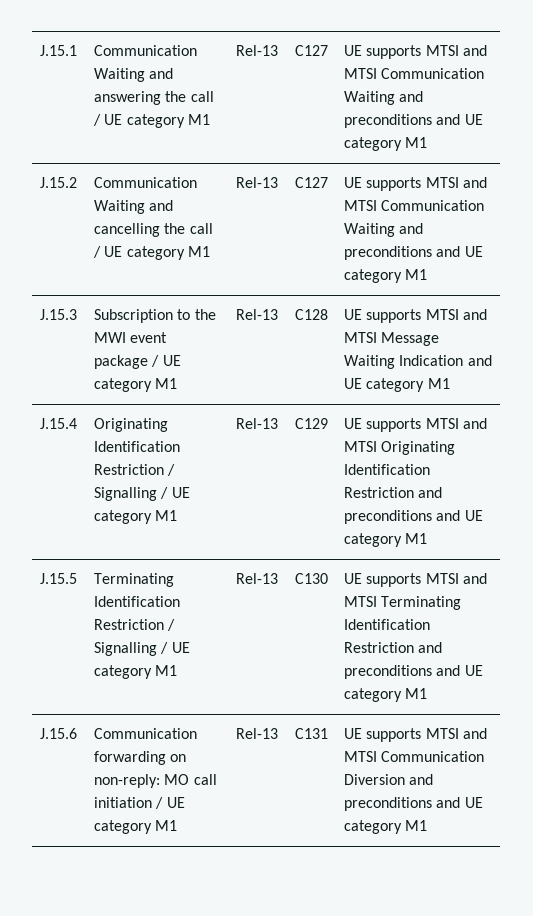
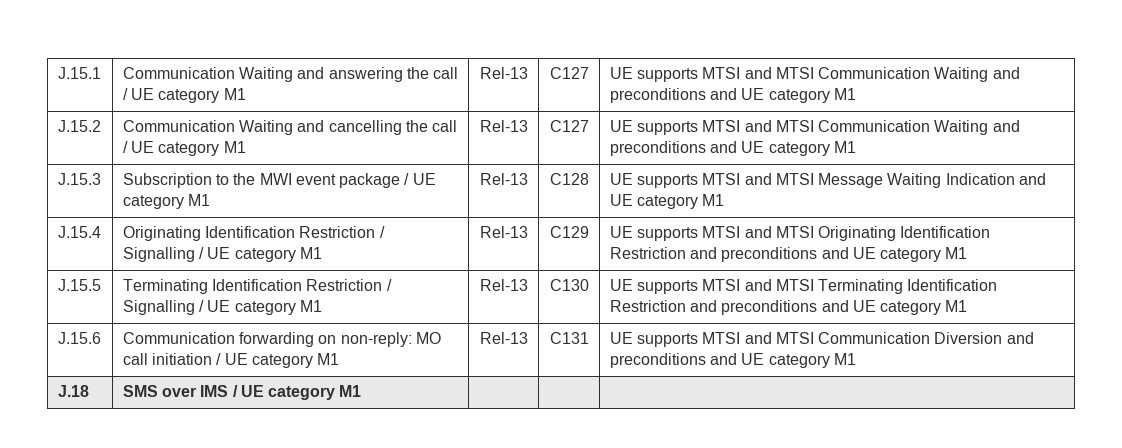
+ J.18 | SMS over IMS / UE category M1 | | |

